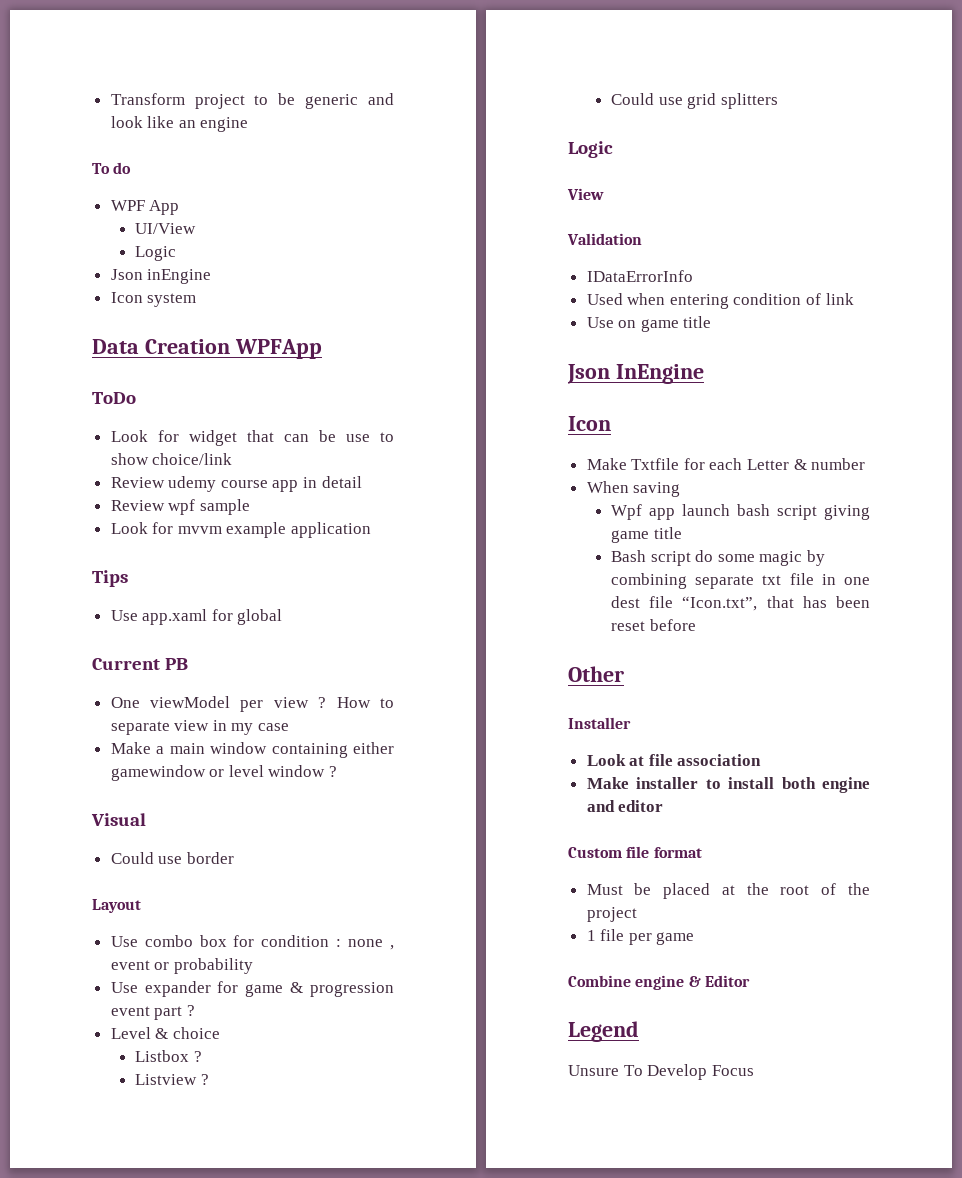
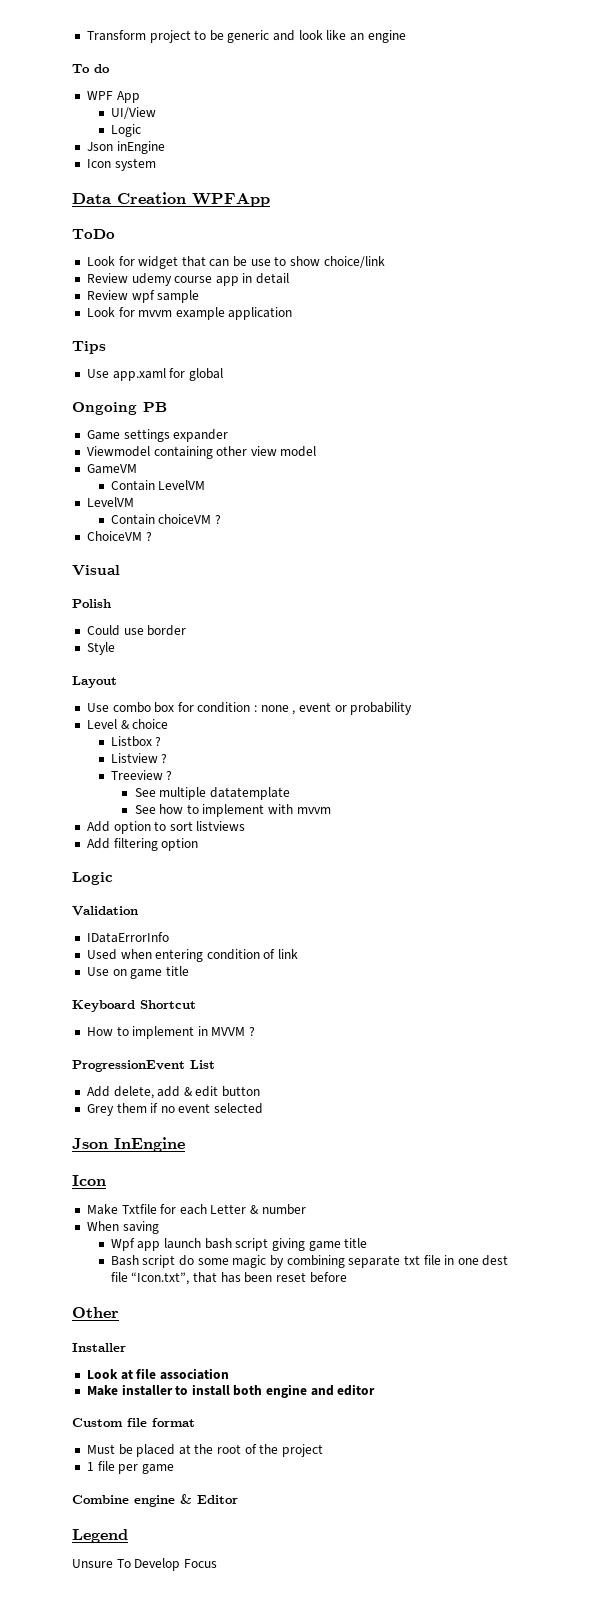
- Current PB
+ Ongoing PB
- One viewModel per view ? How to separate view in my case
- Make a main window containing either gamewindow or level window ?
+ Game settings expander
+ Viewmodel containing other view model
+ GameVM
+ Contain LevelVM
+ LevelVM
+ Contain choiceVM ?
+ ChoiceVM ?
+ Polish
+ Style
- Use expander for game & progression event part ?
- Could use grid splitters
+ Treeview ?
+ See multiple datatemplate
+ See how to implement with mvvm
+ Add option to sort listviews
+ Add filtering option
  Logic
- View
+ Keyboard Shortcut
+ How to implement in MVVM ?
+ ProgressionEvent List
+ Add delete, add & edit button
+ Grey them if no event selected

